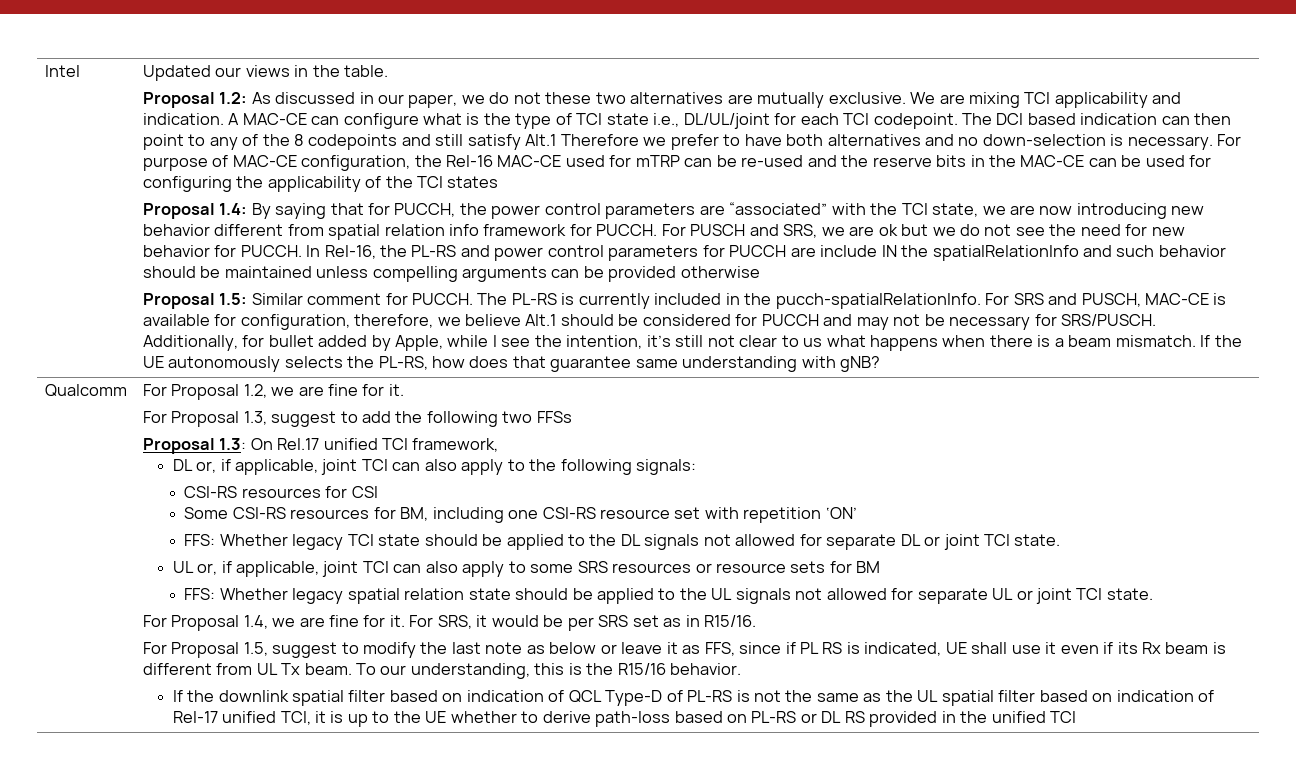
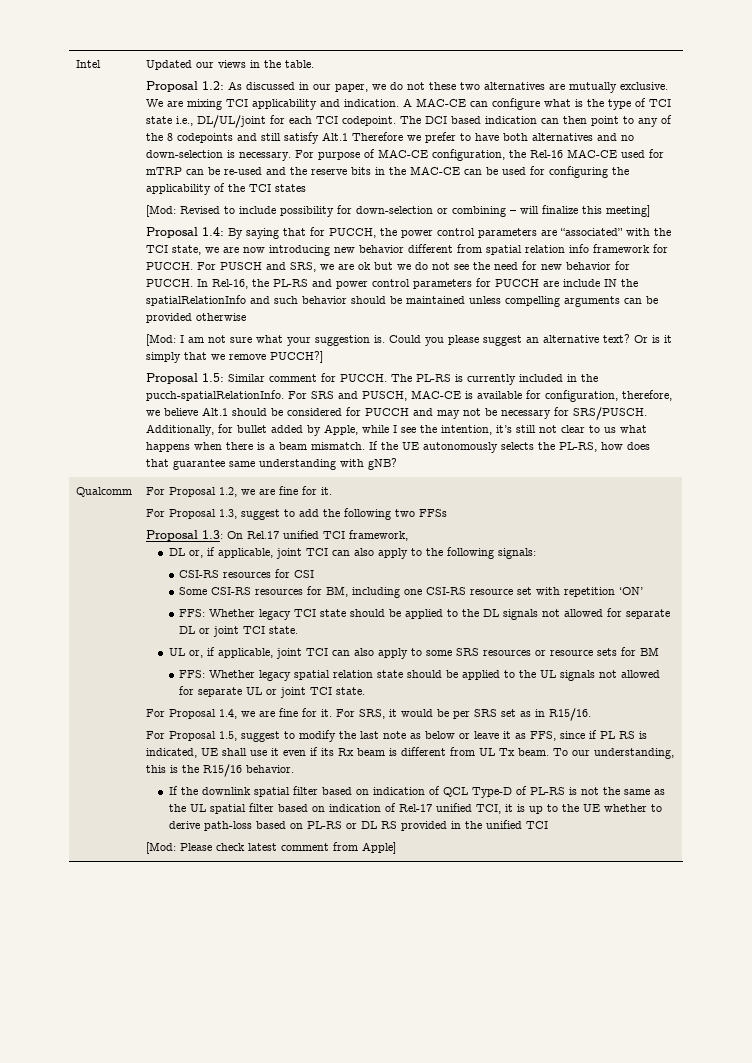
+ [Mod: Revised to include possibility for down-selection or combining – will finalize this meeting]
+ [Mod: I am not sure what your suggestion is. Could you please suggest an alternative text? Or is it simply that we remove PUCCH?]
+ [Mod: Please check latest comment from Apple]

